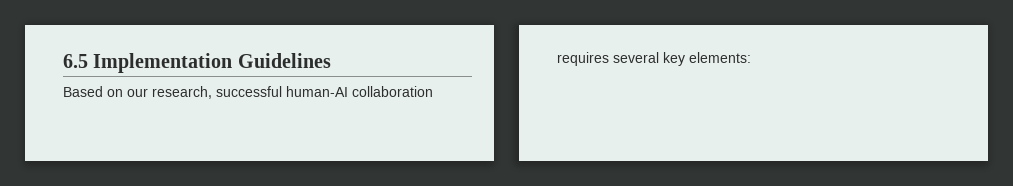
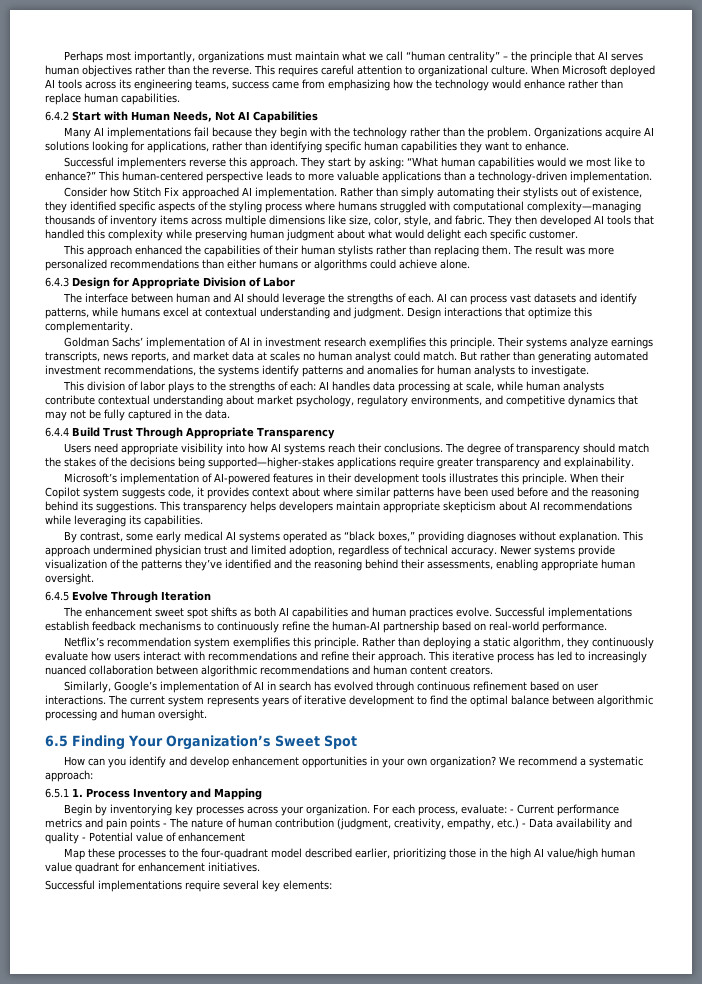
- 6.5 Implementation Guidelines
- Based on our research, successful human-AI collaboration requires several key elements:
+ Perhaps most importantly, organizations must maintain what we call “human centrality” – the principle that AI serves human objectives rather than the reverse. This requires careful attention to organizational culture. When Microsoft deployed AI tools across its engineering teams, success came from emphasizing how the technology would enhance rather than replace human capabilities.
+ 6.4.2 Start with Human Needs, Not AI Capabilities
+ Many AI implementations fail because they begin with the technology rather than the problem. Organizations acquire AI solutions looking for applications, rather than identifying specific human capabilities they want to enhance.
+ Successful implementers reverse this approach. They start by asking: “What human capabilities would we most like to enhance?” This human-centered perspective leads to more valuable applications than a technology-driven implementation.
+ Consider how Stitch Fix approached AI implementation. Rather than simply automating their stylists out of existence, they identified specific aspects of the styling process where humans struggled with computational complexity—managing thousands of inventory items across multiple dimensions like size, color, style, and fabric. They then developed AI tools that handled this complexity while preserving human judgment about what would delight each specific customer.
+ This approach enhanced the capabilities of their human stylists rather than replacing them. The result was more personalized recommendations than either humans or algorithms could achieve alone.
+ 6.4.3 Design for Appropriate Division of Labor
+ The interface between human and AI should leverage the strengths of each. AI can process vast datasets and identify patterns, while humans excel at contextual understanding and judgment. Design interactions that optimize this complementarity.
+ Goldman Sachs’ implementation of AI in investment research exemplifies this principle. Their systems analyze earnings transcripts, news reports, and market data at scales no human analyst could match. But rather than generating automated investment recommendations, the systems identify patterns and anomalies for human analysts to investigate.
+ This division of labor plays to the strengths of each: AI handles data processing at scale, while human analysts contribute contextual understanding about market psychology, regulatory environments, and competitive dynamics that may not be fully captured in the data.
+ 6.4.4 Build Trust Through Appropriate Transparency
+ Users need appropriate visibility into how AI systems reach their conclusions. The degree of transparency should match the stakes of the decisions being supported—higher-stakes applications require greater transparency and explainability.
+ Microsoft’s implementation of AI-powered features in their development tools illustrates this principle. When their Copilot system suggests code, it provides context about where similar patterns have been used before and the reasoning behind its suggestions. This transparency helps developers maintain appropriate skepticism about AI recommendations while leveraging its capabilities.
+ By contrast, some early medical AI systems operated as “black boxes,” providing diagnoses without explanation. This approach undermined physician trust and limited adoption, regardless of technical accuracy. Newer systems provide visualization of the patterns they’ve identified and the reasoning behind their assessments, enabling appropriate human oversight.
+ 6.4.5 Evolve Through Iteration
+ The enhancement sweet spot shifts as both AI capabilities and human practices evolve. Successful implementations establish feedback mechanisms to continuously refine the human-AI partnership based on real-world performance.
+ Netflix’s recommendation system exemplifies this principle. Rather than deploying a static algorithm, they continuously evaluate how users interact with recommendations and refine their approach. This iterative process has led to increasingly nuanced collaboration between algorithmic recommendations and human content creators.
+ Similarly, Google’s implementation of AI in search has evolved through continuous refinement based on user interactions. The current system represents years of iterative development to find the optimal balance between algorithmic processing and human oversight.
+ 6.5 Finding Your Organization’s Sweet Spot
+ How can you identify and develop enhancement opportunities in your own organization? We recommend a systematic approach:
+ 6.5.1 1. Process Inventory and Mapping
+ Begin by inventorying key processes across your organization. For each process, evaluate: - Current performance metrics and pain points - The nature of human contribution (judgment, creativity, empathy, etc.) - Data availability and quality - Potential value of enhancement
+ Map these processes to the four-quadrant model described earlier, prioritizing those in the high AI value/high human value quadrant for enhancement initiatives.
+ Successful implementations require several key elements:

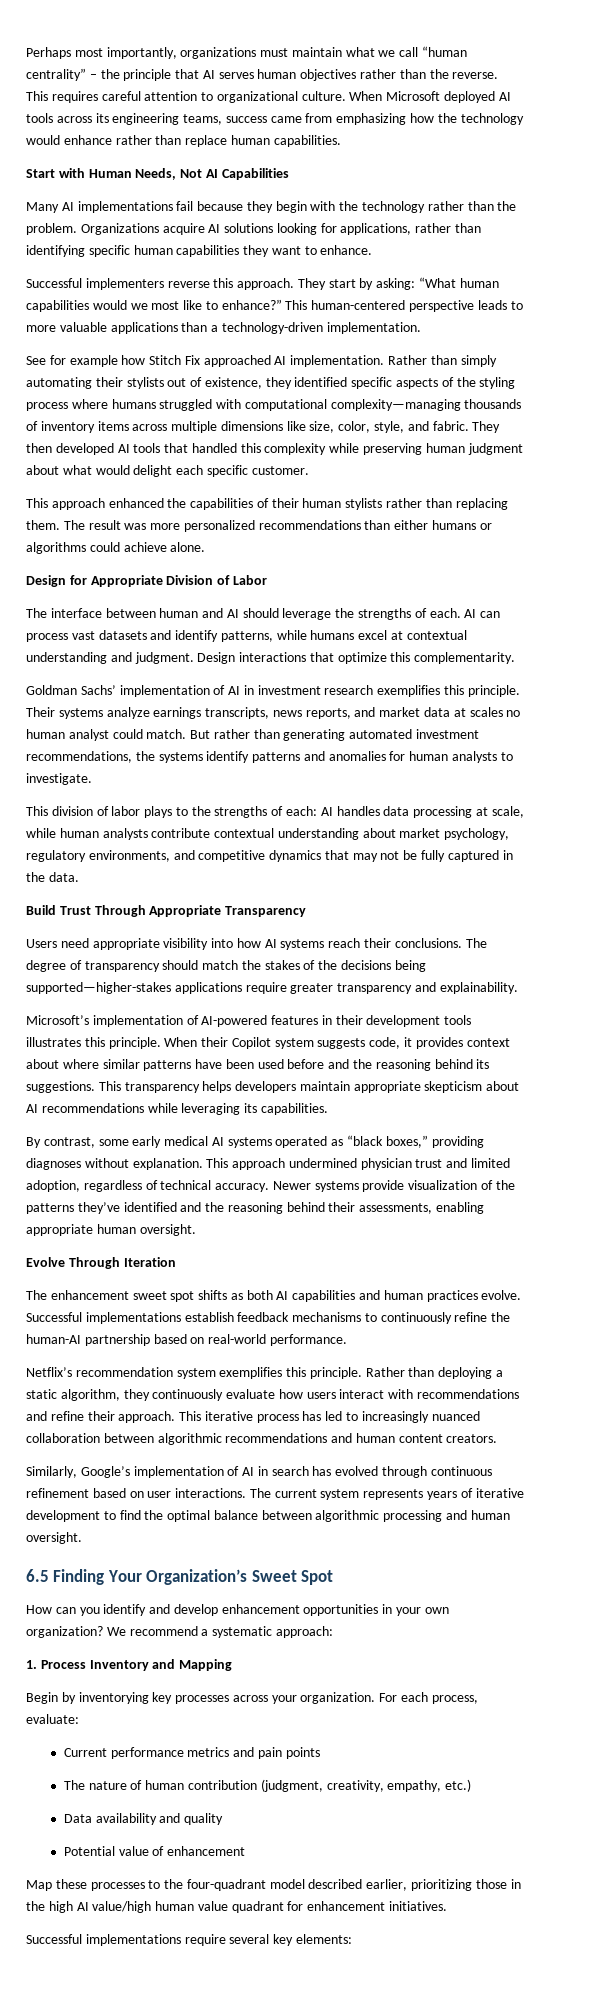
- 6.4.2 Start with Human Needs, Not AI Capabilities
+ Start with Human Needs, Not AI Capabilities
- Consider how Stitch Fix approached AI implementation.
+ See for example how Stitch Fix approached AI implementation.
- 6.4.3 Design for Appropriate Division of Labor
+ Design for Appropriate Division of Labor
- 6.4.4 Build Trust Through Appropriate Transparency
+ Build Trust Through Appropriate Transparency
- 6.4.5 Evolve Through Iteration
+ Evolve Through Iteration
- 6.5.1 1. Process Inventory and Mapping
+ 1. Process Inventory and Mapping
- For each process, evaluate: - Current performance metrics and pain points - The nature of human contribution (judgment, creativity, empathy, etc.) - Data availability and quality - Potential value of enhancement
+ For each process, evaluate:
+ Current performance metrics and pain points
+ The nature of human contribution (judgment, creativity, empathy, etc.)
+ Data availability and quality
+ Potential value of enhancement

